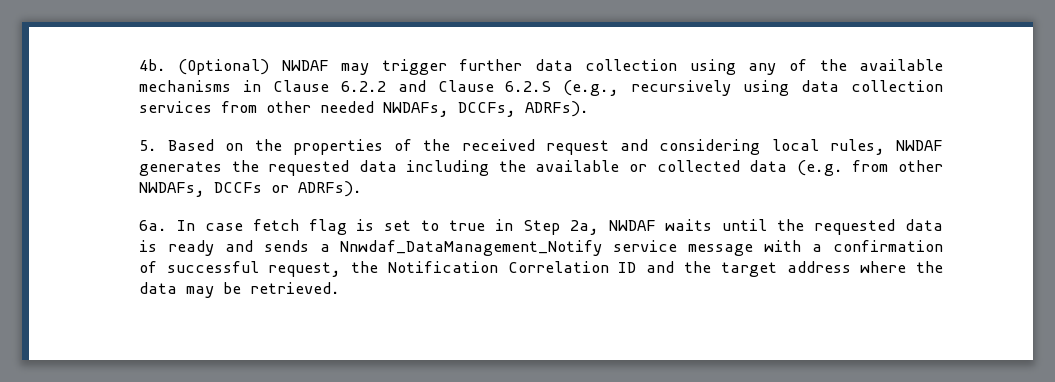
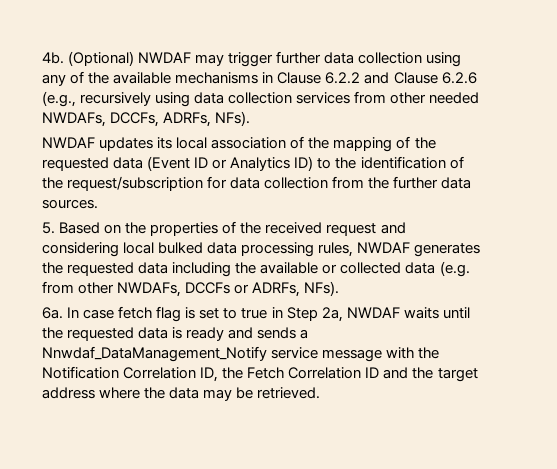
- (Optional) NWDAF may trigger further data collection using any of the available mechanisms in Clause 6.2.2 and Clause 6.2.S (e.g., recursively using data collection services from other needed NWDAFs, DCCFs, ADRFs).
+ (Optional) NWDAF may trigger further data collection using any of the available mechanisms in Clause 6.2.2 and Clause 6.2.6 (e.g., recursively using data collection services from other needed NWDAFs, DCCFs, ADRFs, NFs).
+ NWDAF updates its local association of the mapping of the requested data (Event ID or Analytics ID) to the identification of the request/subscription for data collection from the further data sources.
- 5. Based on the properties of the received request and considering local rules, NWDAF generates the requested data including the available or collected data (e.g. from other NWDAFs, DCCFs or ADRFs).
+ 5. Based on the properties of the received request and considering local bulked data processing rules, NWDAF generates the requested data including the available or collected data (e.g. from other NWDAFs, DCCFs or ADRFs, NFs).
- In case fetch flag is set to true in Step 2a, NWDAF waits until the requested data is ready and sends a Nnwdaf_DataManagement_Notify service message with a confirmation of successful request, the Notification Correlation ID and the target address where the data may be retrieved.
+ In case fetch flag is set to true in Step 2a, NWDAF waits until the requested data is ready and sends a Nnwdaf_DataManagement_Notify service message with the Notification Correlation ID, the Fetch Correlation ID and the target address where the data may be retrieved.

